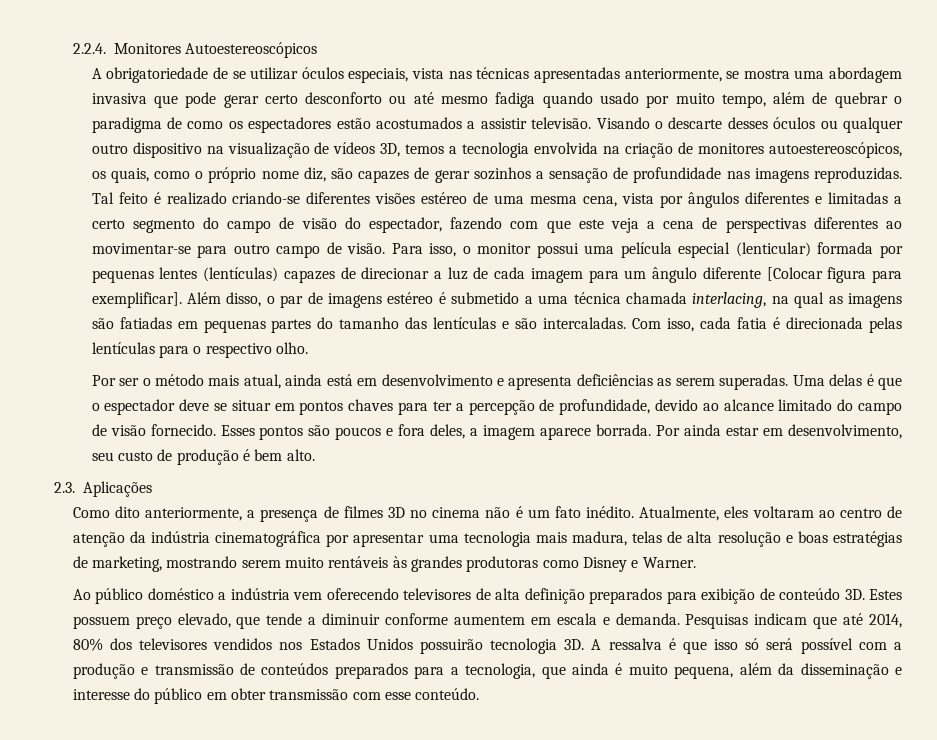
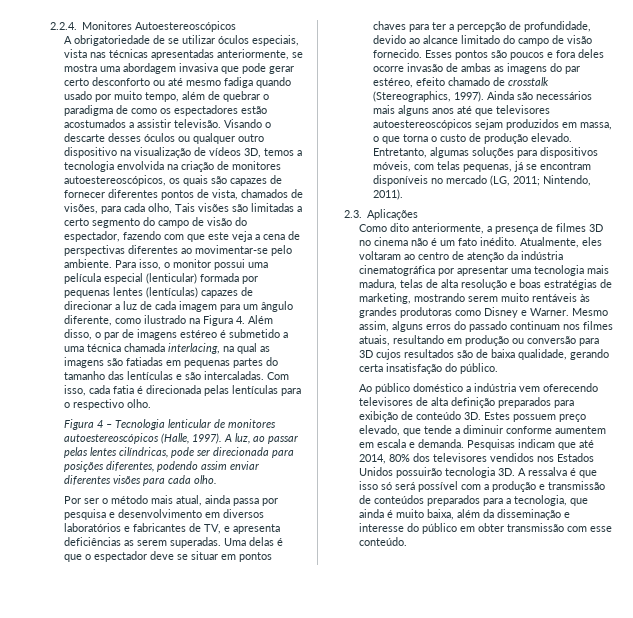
- Visando o descarte desses óculos ou qualquer outro dispositivo na visualização de vídeos 3D, temos a tecnologia envolvida na criação de monitores autoestereoscópicos, os quais, como o próprio nome diz, são capazes de gerar sozinhos a sensação de profundidade nas imagens reproduzidas. Tal feito é realizado criando-se diferentes visões estéreo de uma mesma cena, vista por ângulos diferentes e limitadas a certo segmento do campo de visão do espectador, fazendo com que este veja a cena de perspectivas diferentes ao movimentar-se para outro campo de visão.
+ Visando o descarte desses óculos ou qualquer outro dispositivo na visualização de vídeos 3D, temos a tecnologia envolvida na criação de monitores autoestereoscópicos, os quais são capazes de fornecer diferentes pontos de vista, chamados de visões, para cada olho, Tais visões são limitadas a certo segmento do campo de visão do espectador, fazendo com que este veja a cena de perspectivas diferentes ao movimentar-se pelo ambiente.
- Para isso, o monitor possui uma película especial (lenticular) formada por pequenas lentes (lentículas) capazes de direcionar a luz de cada imagem para um ângulo diferente [Colocar figura para exemplificar]. Além disso, o par de imagens estéreo é submetido a uma técnica chamada interlacing, na qual as imagens são fatiadas em pequenas partes do tamanho das lentículas e são intercaladas.
+ Para isso, o monitor possui uma película especial (lenticular) formada por pequenas lentes (lentículas) capazes de direcionar a luz de cada imagem para um ângulo diferente, como ilustrado na Figura 4. Além disso, o par de imagens estéreo é submetido a uma técnica chamada interlacing, na qual as imagens são fatiadas em pequenas partes do tamanho das lentículas e são intercaladas.
+ Figura 4 – Tecnologia lenticular de monitores autoestereoscópicos (Halle, 1997). A luz, ao passar pelas lentes cilíndricas, pode ser direcionada para posições diferentes, podendo assim enviar diferentes visões para cada olho.
- Por ser o método mais atual, ainda está em desenvolvimento e apresenta deficiências as serem superadas.
+ Por ser o método mais atual, ainda passa por pesquisa e desenvolvimento em diversos laboratórios e fabricantes de TV, e apresenta deficiências as serem superadas.
- Esses pontos são poucos e fora deles, a imagem aparece borrada. Por ainda estar em desenvolvimento, seu custo de produção é bem alto.
+ Esses pontos são poucos e fora deles ocorre invasão de ambas as imagens do par estéreo, efeito chamado de crosstalk (Stereographics, 1997). Ainda são necessários mais alguns anos até que televisores autoestereoscópicos sejam produzidos em massa, o que torna o custo de produção elevado. Entretanto, algumas soluções para dispositivos móveis, com telas pequenas, já se encontram disponíveis no mercado (LG, 2011; Nintendo, 2011).
+ Mesmo assim, alguns erros do passado continuam nos filmes atuais, resultando em produção ou conversão para 3D cujos resultados são de baixa qualidade, gerando certa insatisfação do público.
- A ressalva é que isso só será possível com a produção e transmissão de conteúdos preparados para a tecnologia, que ainda é muito pequena, além da disseminação e interesse do público em obter transmissão com esse conteúdo.
+ A ressalva é que isso só será possível com a produção e transmissão de conteúdos preparados para a tecnologia, que ainda é muito baixa, além da disseminação e interesse do público em obter transmissão com esse conteúdo.

